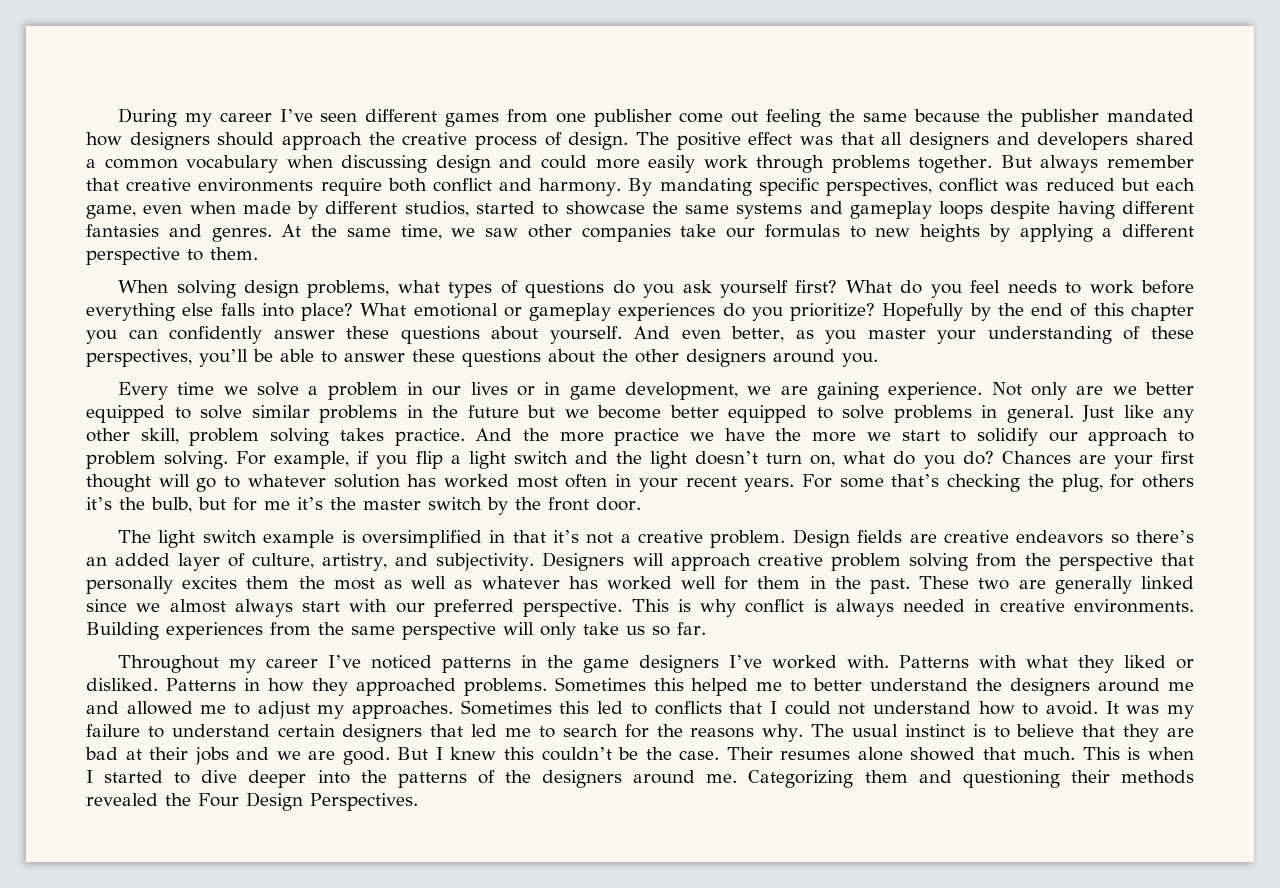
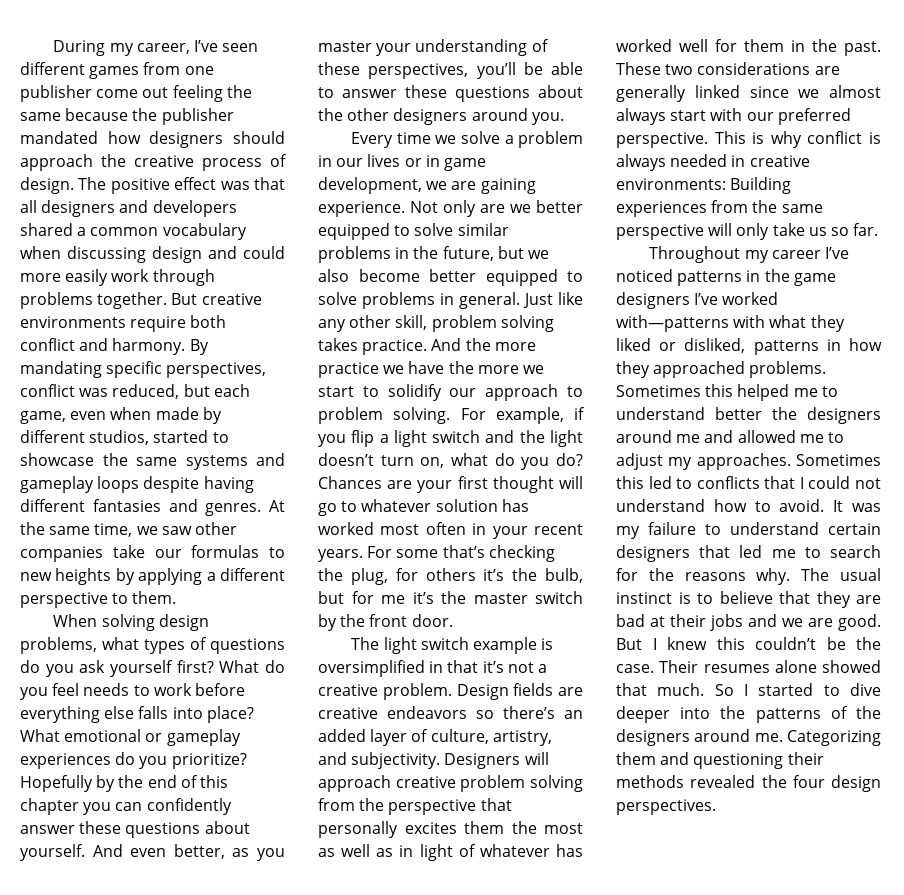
- During my career I’ve seen different games from one publisher come out feeling the same because the publisher mandated how designers should approach the creative process of design.
+ During my career, I’ve seen different games from one publisher come out feeling the same because the publisher mandated how designers should approach the creative process of design.
- But always remember that creative environments require both conflict and harmony.
+ But creative environments require both conflict and harmony.
- By mandating specific perspectives, conflict was reduced but each game, even when made by different studios, started to showcase the same systems and gameplay loops despite having different fantasies and genres.
+ By mandating specific perspectives, conflict was reduced, but each game, even when made by different studios, started to showcase the same systems and gameplay loops despite having different fantasies and genres.
- Not only are we better equipped to solve similar problems in the future but we become better equipped to solve problems in general.
+ Not only are we better equipped to solve similar problems in the future, but we also become better equipped to solve problems in general.
- Designers will approach creative problem solving from the perspective that personally excites them the most as well as whatever has worked well for them in the past.
+ Designers will approach creative problem solving from the perspective that personally excites them the most as well as in light of whatever has worked well for them in the past.
- These two are generally linked since we almost always start with our preferred perspective.
+ These two considerations are generally linked since we almost always start with our preferred perspective.
- This is why conflict is always needed in creative environments. Building experiences from the same perspective will only take us so far.
+ This is why conflict is always needed in creative environments: Building experiences from the same perspective will only take us so far.
- Throughout my career I’ve noticed patterns in the game designers I’ve worked with. Patterns with what they liked or disliked. Patterns in how they approached problems.
+ Throughout my career I’ve noticed patterns in the game designers I’ve worked with—patterns with what they liked or disliked, patterns in how they approached problems.
- Sometimes this helped me to better understand the designers around me and allowed me to adjust my approaches.
+ Sometimes this helped me to understand better the designers around me and allowed me to adjust my approaches.
- This is when I started to dive deeper into the patterns of the designers around me.
+ So I started to dive deeper into the patterns of the designers around me.
- Categorizing them and questioning their methods revealed the Four Design Perspectives.
+ Categorizing them and questioning their methods revealed the four design perspectives.

